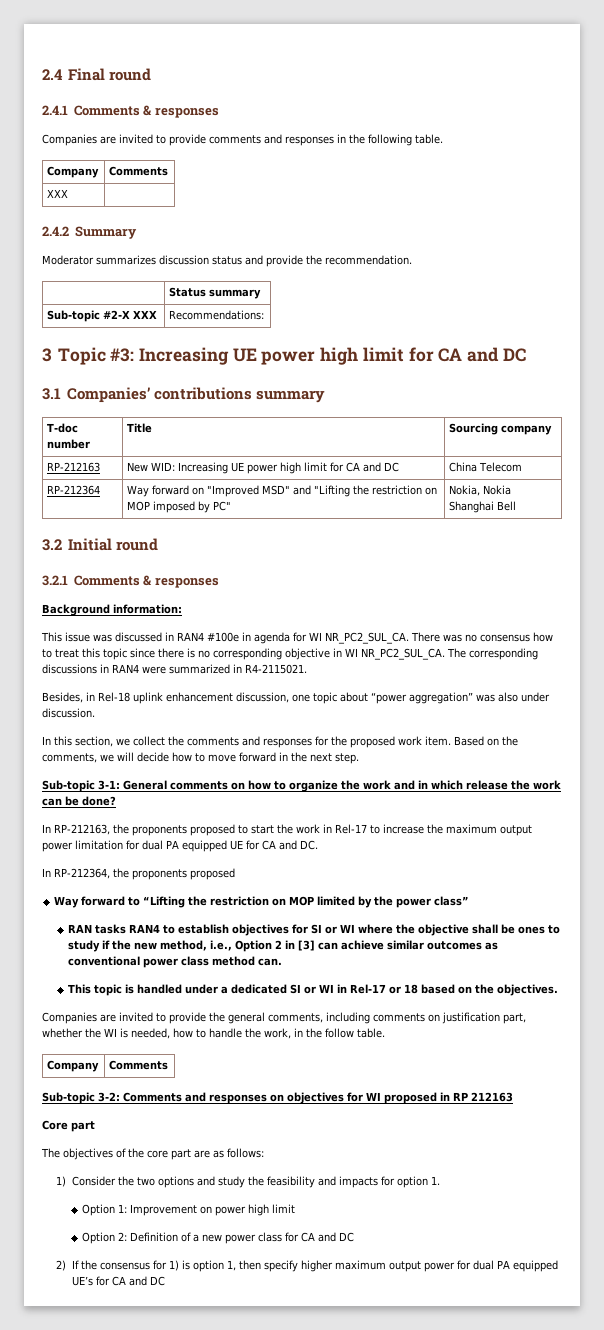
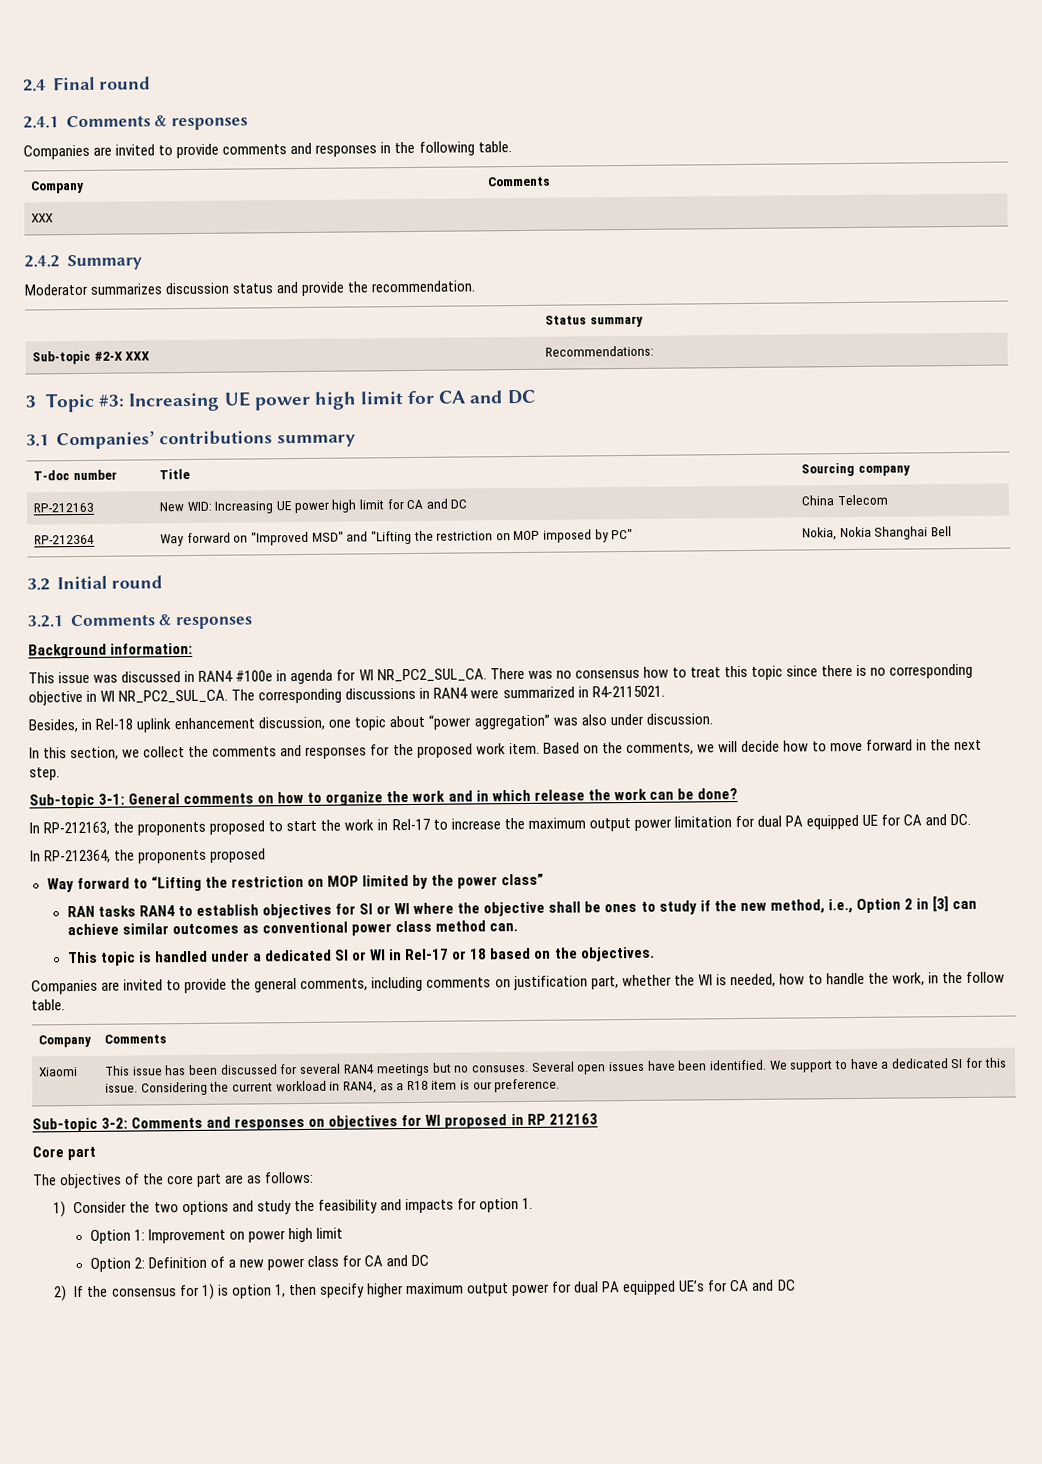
+ Xiaomi | This issue has been discussed for several RAN4 meetings but no consuses. Several open issues have been identified. We support to have a dedicated SI for this issue. Considering the current workload in RAN4, as a R18 item is our preference.

